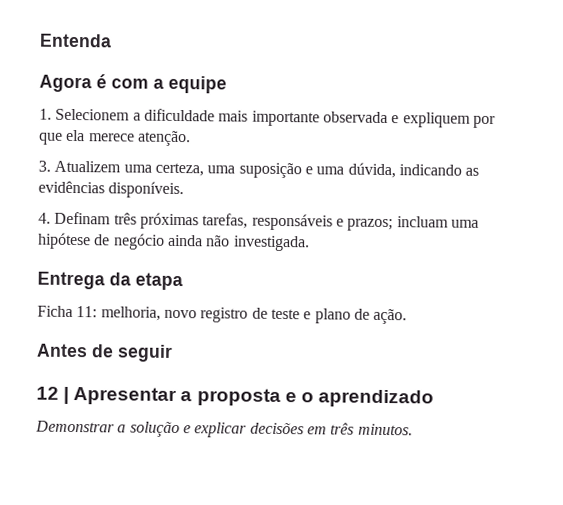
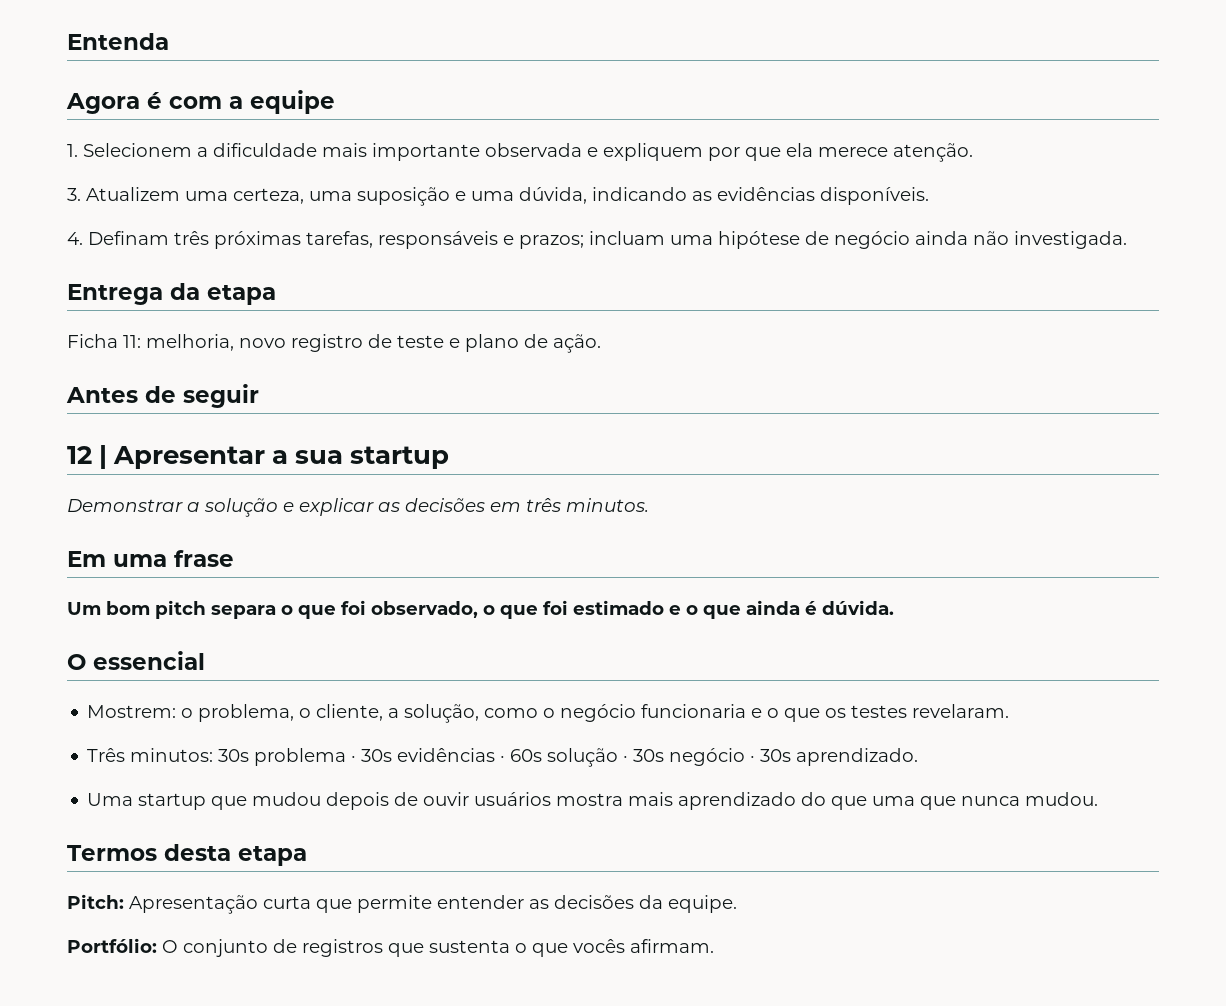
- 12 | Apresentar a proposta e o aprendizado
+ 12 | Apresentar a sua startup
- Demonstrar a solução e explicar decisões em três minutos.
+ Demonstrar a solução e explicar as decisões em três minutos.
+ Em uma frase
+ Um bom pitch separa o que foi observado, o que foi estimado e o que ainda é dúvida.
+ O essencial
+ Mostrem: o problema, o cliente, a solução, como o negócio funcionaria e o que os testes revelaram.
+ Três minutos: 30s problema · 30s evidências · 60s solução · 30s negócio · 30s aprendizado.
+ Uma startup que mudou depois de ouvir usuários mostra mais aprendizado do que uma que nunca mudou.
+ Termos desta etapa
+ Pitch: Apresentação curta que permite entender as decisões da equipe.
+ Portfólio: O conjunto de registros que sustenta o que vocês afirmam.

